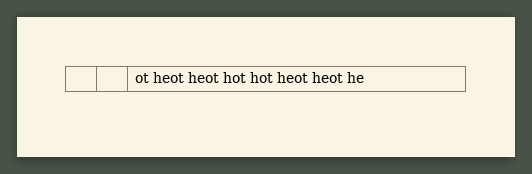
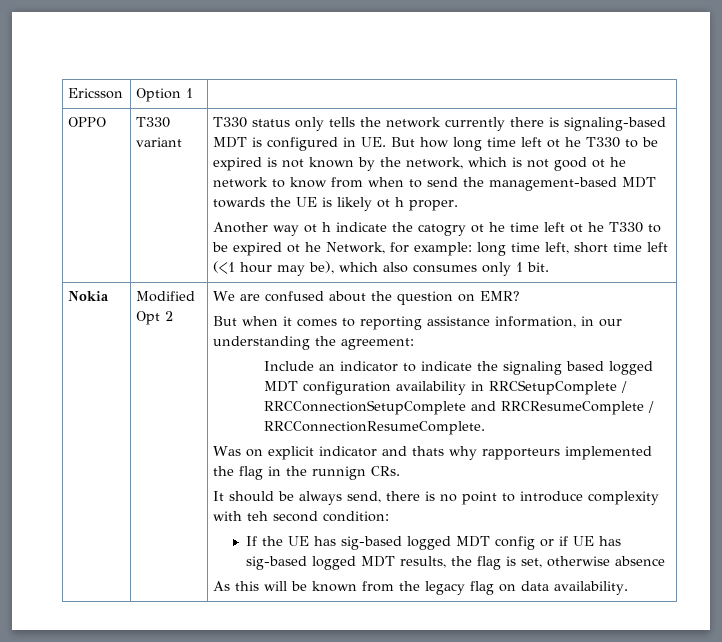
- | | ot heot heot hot hot heot heot he
+ Ericsson | Option 1 |
+ OPPO | T330 variant | T330 status only tells the network currently there is signaling-based MDT is configured in UE. But how long time left ot he T330 to be expired is not known by the network, which is not good ot he network to know from when to send the management-based MDT towards the UE is likely ot h proper.
+ Another way ot h indicate the catogry ot he time left ot he T330 to be expired ot he Network, for example: long time left, short time left (<1 hour may be), which also consumes only 1 bit.
+ Nokia | Modified Opt 2 | We are confused about the question on EMR?
+ But when it comes to reporting assistance information, in our understanding the agreement:
+ Include an indicator to indicate the signaling based logged MDT configuration availability in RRCSetupComplete / RRCConnectionSetupComplete and RRCResumeComplete / RRCConnectionResumeComplete.
+ Was on explicit indicator and thats why rapporteurs implemented the flag in the runnign CRs.
+ It should be always send, there is no point to introduce complexity with teh second condition:
+ If the UE has sig-based logged MDT config or if UE has sig-based logged MDT results, the flag is set, otherwise absence
+ As this will be known from the legacy flag on data availability.

